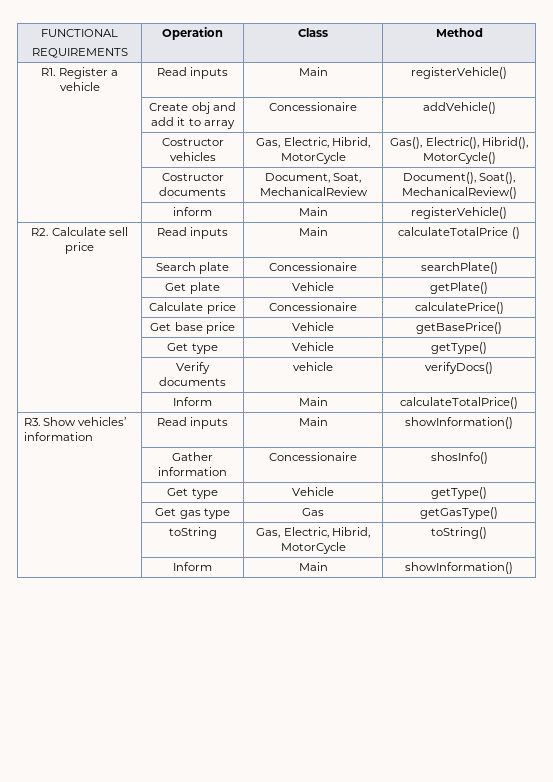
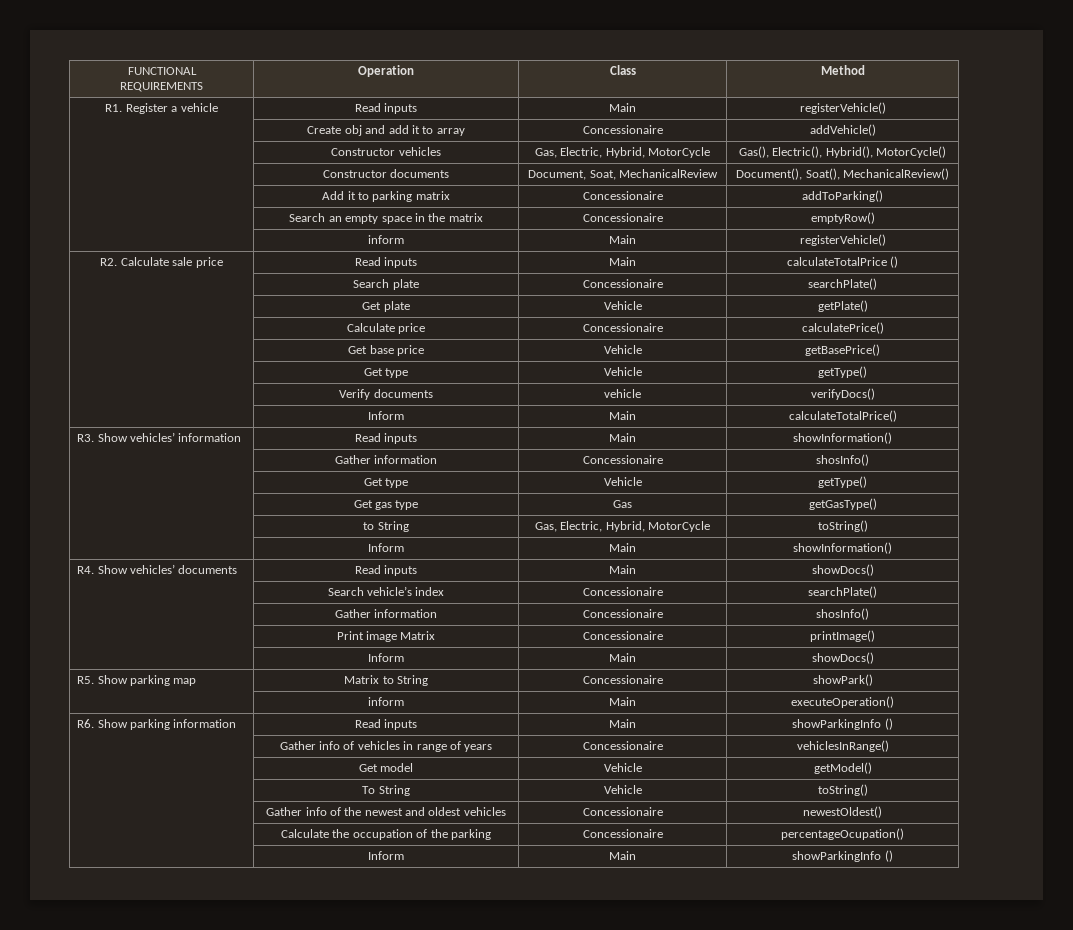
- | Costructor vehicles | Gas, Electric, Hibrid, MotorCycle | Gas(), Electric(), Hibrid(), MotorCycle()
+ | Constructor vehicles | Gas, Electric, Hybrid, MotorCycle | Gas(), Electric(), Hybrid(), MotorCycle()
- | Costructor documents | Document, Soat, MechanicalReview | Document(), Soat(), MechanicalReview()
+ | Constructor documents | Document, Soat, MechanicalReview | Document(), Soat(), MechanicalReview()
+ | Add it to parking matrix | Concessionaire | addToParking()
+ | Search an empty space in the matrix | Concessionaire | emptyRow()
- R2. Calculate sell price | Read inputs | Main | calculateTotalPrice ()
+ R2. Calculate sale price | Read inputs | Main | calculateTotalPrice ()
- | toString | Gas, Electric, Hibrid, MotorCycle | toString()
+ | to String | Gas, Electric, Hybrid, MotorCycle | toString()
+ R4. Show vehicles’ documents | Read inputs | Main | showDocs()
+ | Search vehicle’s index | Concessionaire | searchPlate()
+ | Gather information | Concessionaire | shosInfo()
+ | Print image Matrix | Concessionaire | printImage()
+ | Inform | Main | showDocs()
+ R5. Show parking map | Matrix to String | Concessionaire | showPark()
+ | inform | Main | executeOperation()
+ R6. Show parking information | Read inputs | Main | showParkingInfo ()
+ | Gather info of vehicles in range of years | Concessionaire | vehiclesInRange()
+ | Get model | Vehicle | getModel()
+ | To String | Vehicle | toString()
+ | Gather info of the newest and oldest vehicles | Concessionaire | newestOldest()
+ | Calculate the occupation of the parking | Concessionaire | percentageOcupation()
+ | Inform | Main | showParkingInfo ()

